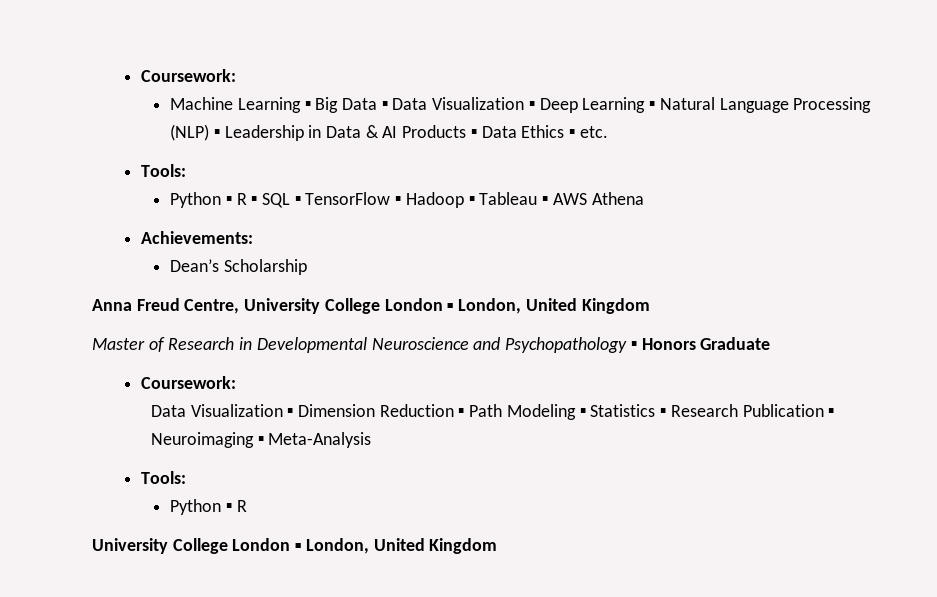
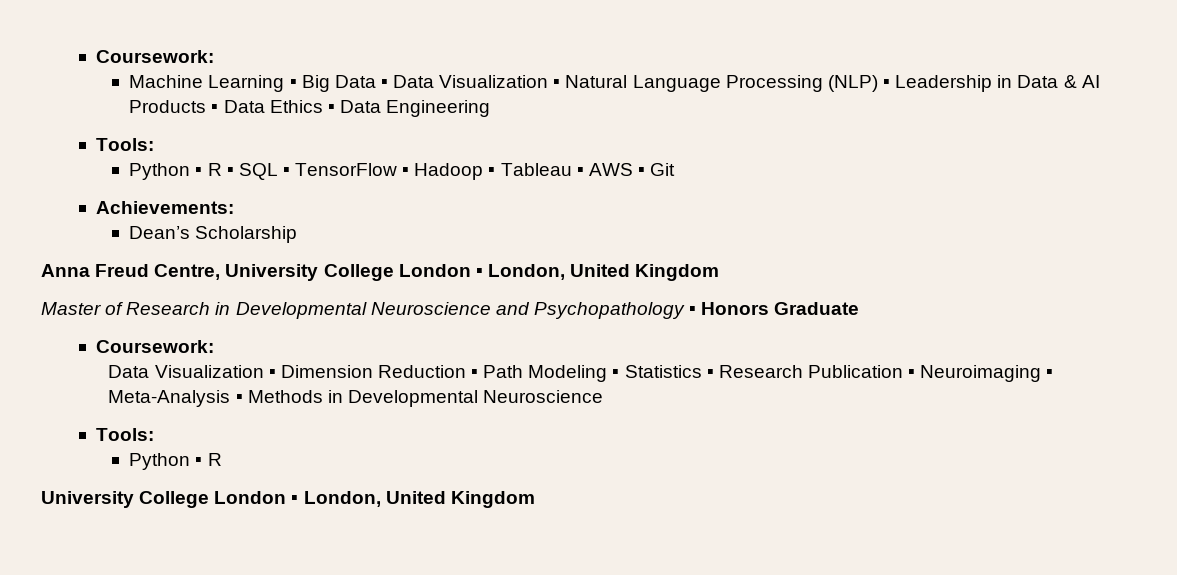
- Machine Learning ▪ Big Data ▪ Data Visualization ▪ Deep Learning ▪ Natural Language Processing (NLP) ▪ Leadership in Data & AI Products ▪ Data Ethics ▪ etc.
+ Machine Learning ▪ Big Data ▪ Data Visualization ▪ Natural Language Processing (NLP) ▪ Leadership in Data & AI Products ▪ Data Ethics ▪ Data Engineering
- Python ▪ R ▪ SQL ▪ TensorFlow ▪ Hadoop ▪ Tableau ▪ AWS Athena
+ Python ▪ R ▪ SQL ▪ TensorFlow ▪ Hadoop ▪ Tableau ▪ AWS ▪ Git
- Data Visualization ▪ Dimension Reduction ▪ Path Modeling ▪ Statistics ▪ Research Publication ▪ Neuroimaging ▪ Meta-Analysis
+ Data Visualization ▪ Dimension Reduction ▪ Path Modeling ▪ Statistics ▪ Research Publication ▪ Neuroimaging ▪ Meta-Analysis ▪ Methods in Developmental Neuroscience

